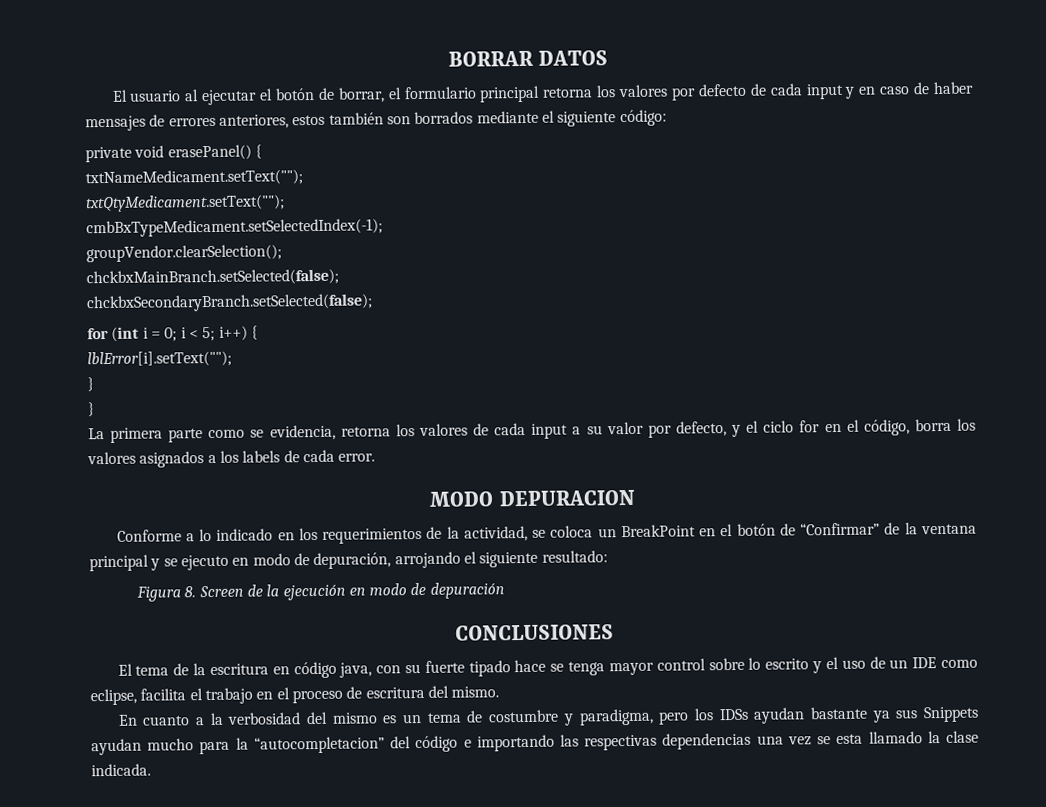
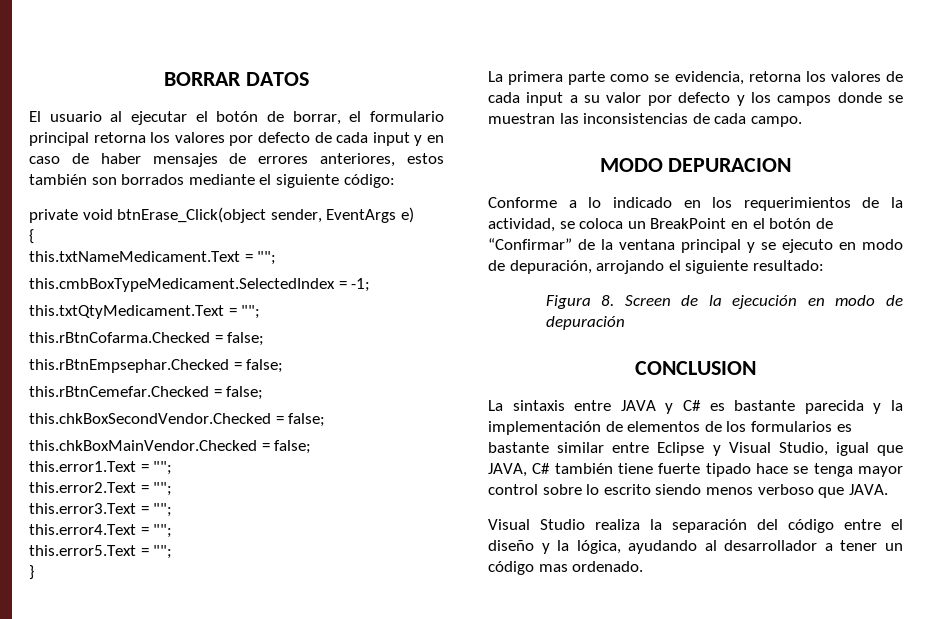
- private void erasePanel() {
- txtNameMedicament.setText("");
- txtQtyMedicament.setText("");
- cmbBxTypeMedicament.setSelectedIndex(-1);
- groupVendor.clearSelection();
- chckbxMainBranch.setSelected(false);
- chckbxSecondaryBranch.setSelected(false);
- for (int i = 0; i < 5; i++) {
- lblError[i].setText("");
- }
+ private void btnErase_Click(object sender, EventArgs e)
+ {
+ this.txtNameMedicament.Text = "";
+ this.cmbBoxTypeMedicament.SelectedIndex = -1;
+ this.txtQtyMedicament.Text = "";
+ this.rBtnCofarma.Checked = false;
+ this.rBtnEmpsephar.Checked = false;
+ this.rBtnCemefar.Checked = false;
+ this.chkBoxSecondVendor.Checked = false;
+ this.chkBoxMainVendor.Checked = false;
+ this.error1.Text = "";
+ this.error2.Text = "";
+ this.error3.Text = "";
+ this.error4.Text = "";
+ this.error5.Text = "";
- La primera parte como se evidencia, retorna los valores de cada input a su valor por defecto, y el ciclo for en el código, borra los valores asignados a los labels de cada error.
+ La primera parte como se evidencia, retorna los valores de cada input a su valor por defecto y los campos donde se muestran las inconsistencias de cada campo.
- CONCLUSIONES
- El tema de la escritura en código java, con su fuerte tipado hace se tenga mayor control sobre lo escrito y el uso de un IDE como eclipse, facilita el trabajo en el proceso de escritura del mismo.
- En cuanto a la verbosidad del mismo es un tema de costumbre y paradigma, pero los IDSs ayudan bastante ya sus Snippets ayudan mucho para la “autocompletacion” del código e importando las respectivas dependencias una vez se esta llamado la clase indicada.
+ CONCLUSION
+ La sintaxis entre JAVA y C# es bastante parecida y la implementación de elementos de los formularios es bastante similar entre Eclipse y Visual Studio, igual que JAVA, C# también tiene fuerte tipado hace se tenga mayor control sobre lo escrito siendo menos verboso que JAVA.
+ Visual Studio realiza la separación del código entre el diseño y la lógica, ayudando al desarrollador a tener un código mas ordenado.

